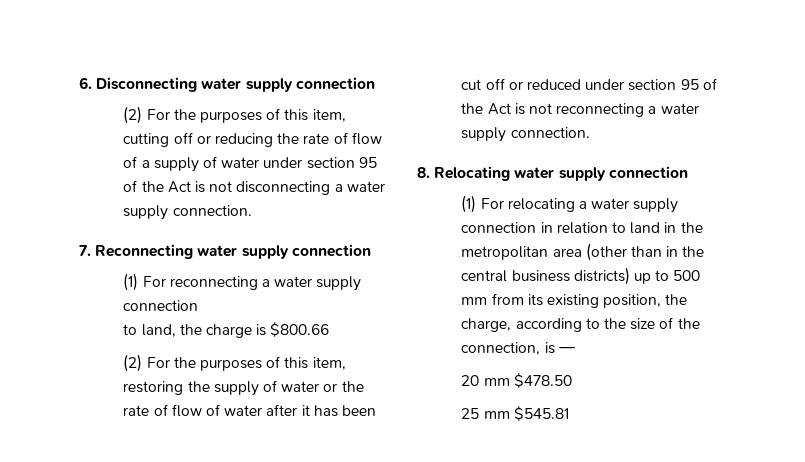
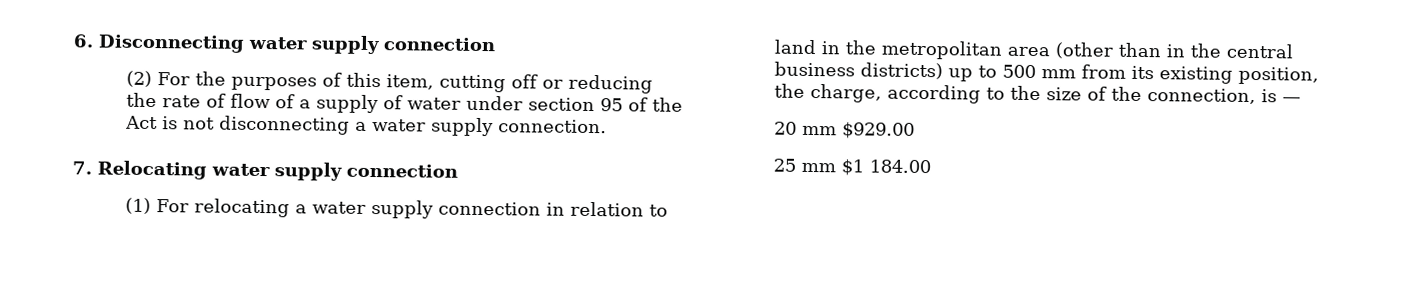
- 7. Reconnecting water supply connection
- (1) For reconnecting a water supply connection
- to land, the charge is $800.66
- (2) For the purposes of this item, restoring the supply of water or the rate of flow of water after it has been cut off or reduced under section 95 of the Act is not reconnecting a water supply connection.
- 8. Relocating water supply connection
+ 7. Relocating water supply connection
- 20 mm $478.50
+ 20 mm $929.00
- 25 mm $545.81
+ 25 mm $1 184.00

